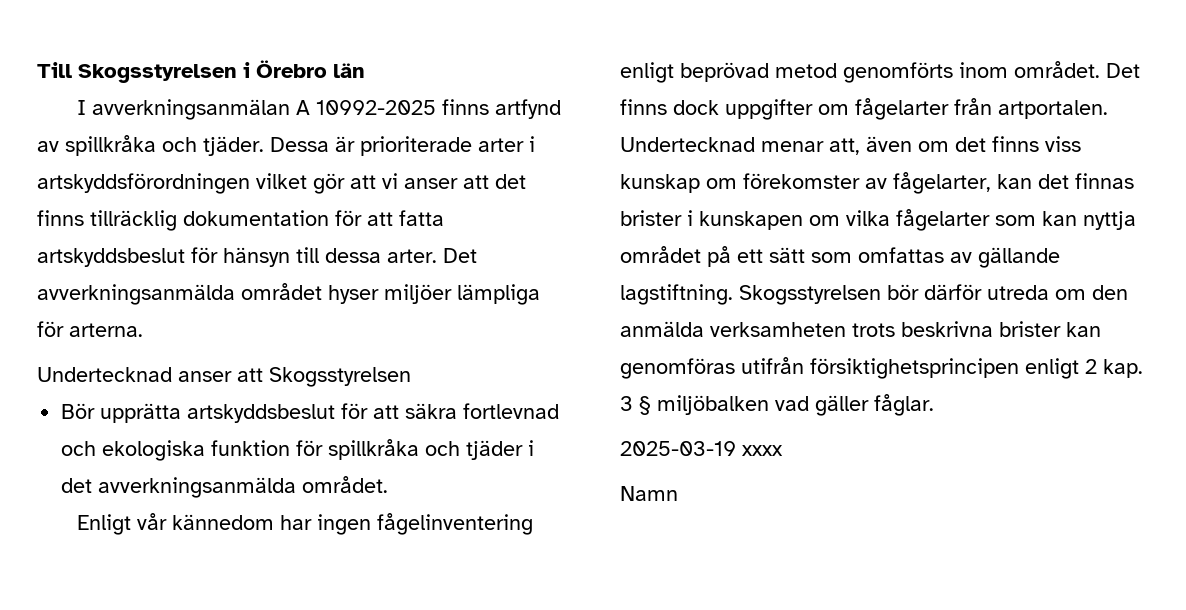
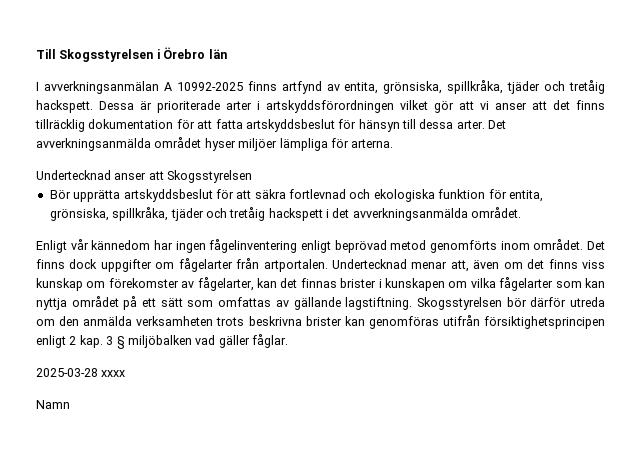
- I avverkningsanmälan A 10992-2025 finns artfynd av spillkråka och tjäder.
+ I avverkningsanmälan A 10992-2025 finns artfynd av entita, grönsiska, spillkråka, tjäder och tretåig hackspett.
- Bör upprätta artskyddsbeslut för att säkra fortlevnad och ekologiska funktion för spillkråka och tjäder i det avverkningsanmälda området.
+ Bör upprätta artskyddsbeslut för att säkra fortlevnad och ekologiska funktion för entita, grönsiska, spillkråka, tjäder och tretåig hackspett i det avverkningsanmälda området.
- 2025-03-19 xxxx
+ 2025-03-28 xxxx

